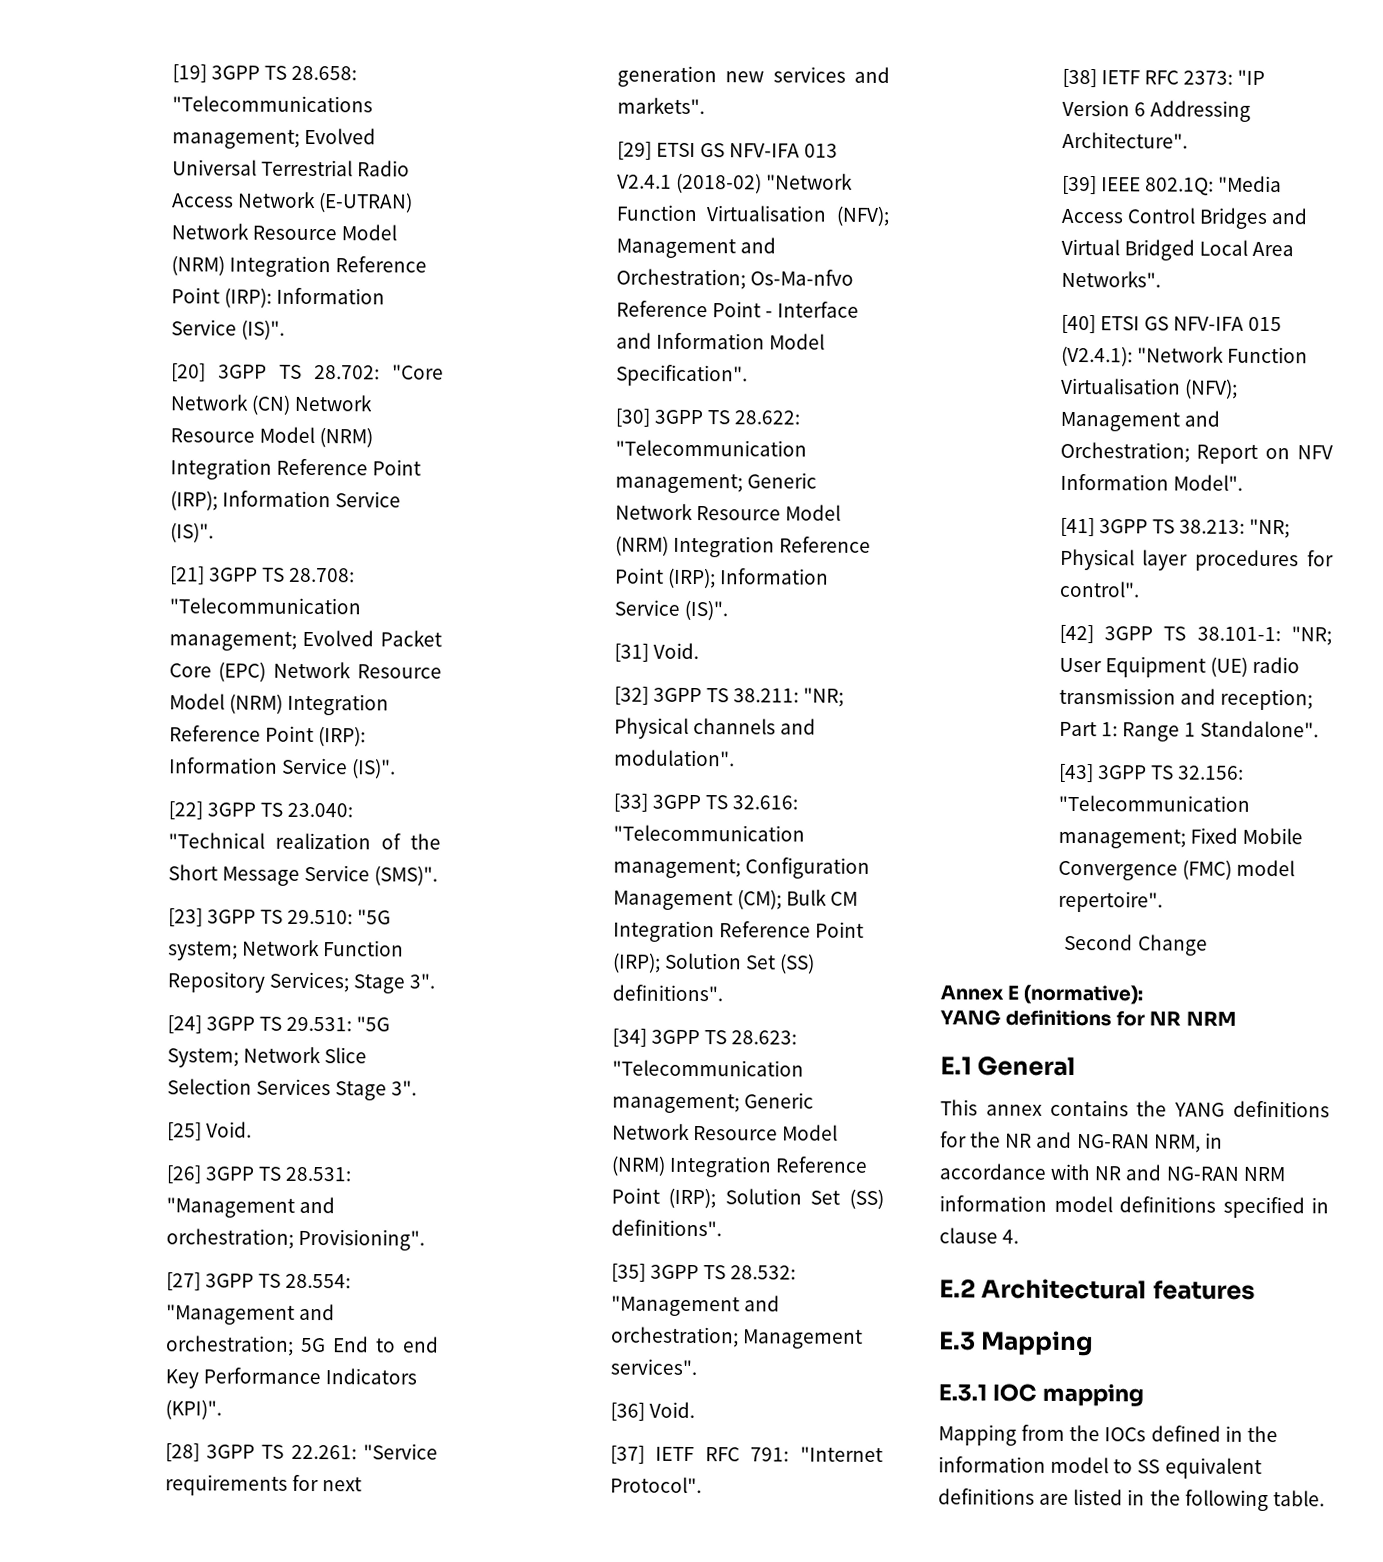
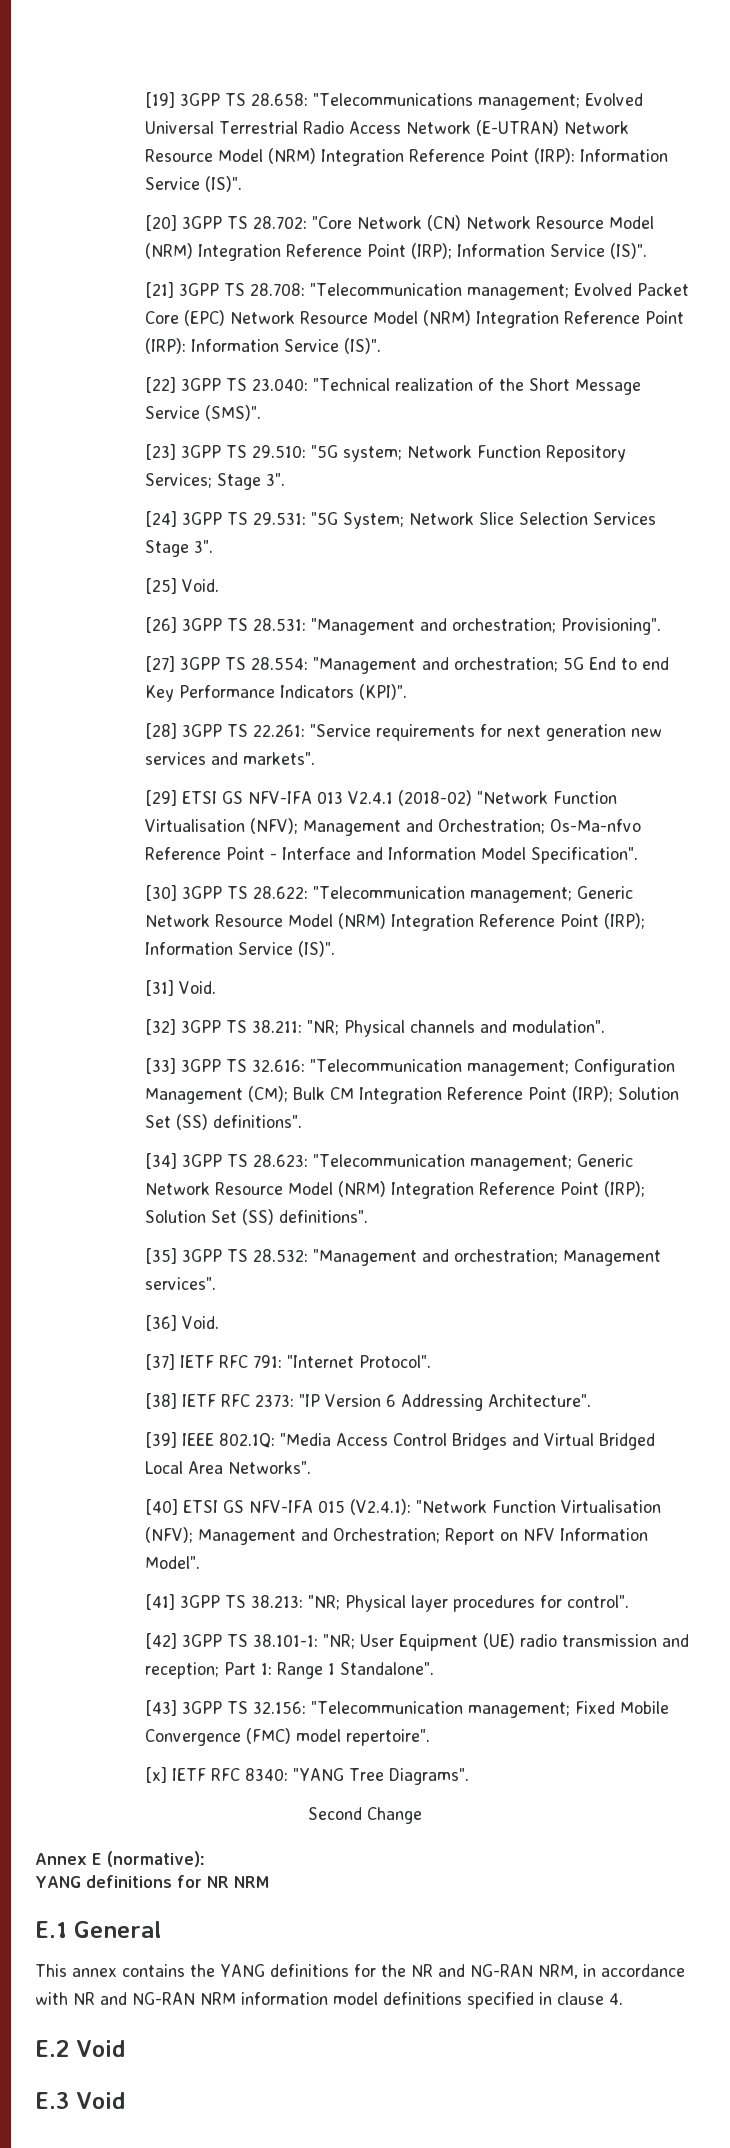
+ [x] IETF RFC 8340: "YANG Tree Diagrams".
- E.2 Architectural features
+ E.2 Void
- E.3 Mapping
- E.3.1 IOC mapping
- Mapping from the IOCs defined in the information model to SS equivalent definitions are listed in the following table.
+ E.3 Void

